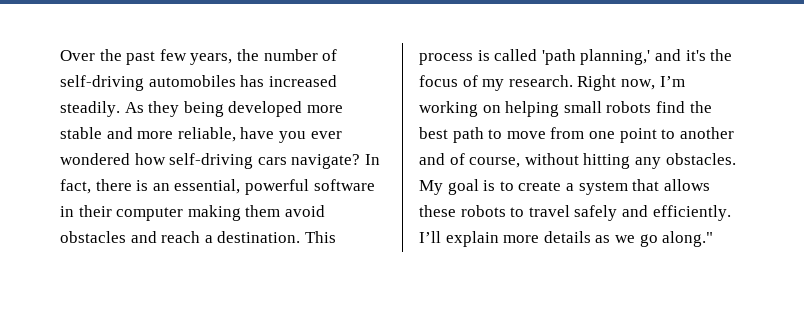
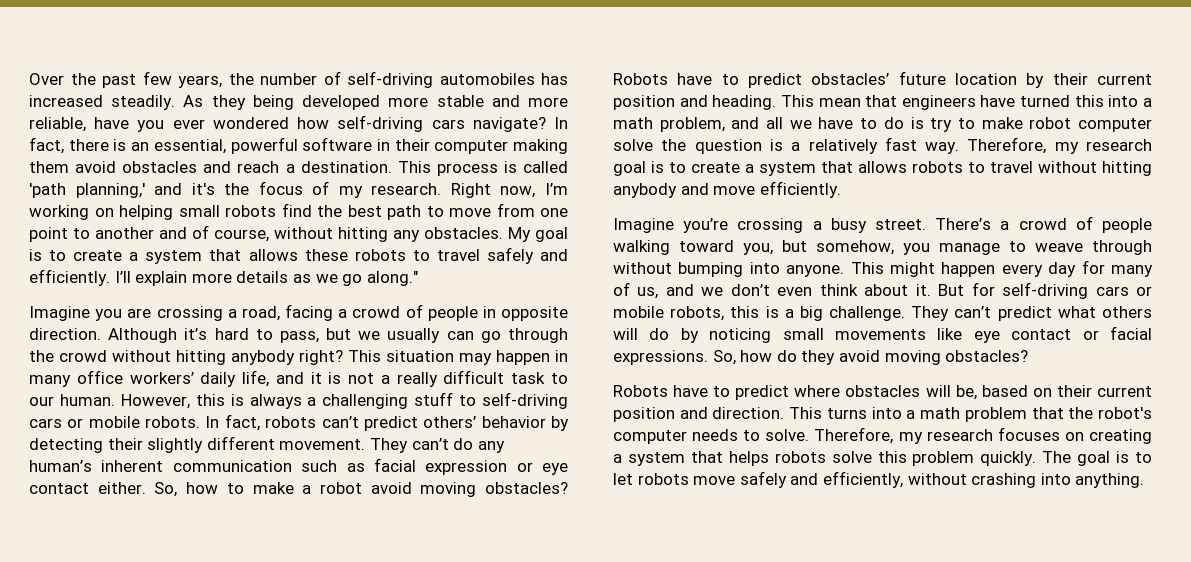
+ Imagine you are crossing a road, facing a crowd of people in opposite direction. Although it’s hard to pass, but we usually can go through the crowd without hitting anybody right? This situation may happen in many office workers’ daily life, and it is not a really difficult task to our human. However, this is always a challenging stuff to self-driving cars or mobile robots. In fact, robots can’t predict others’ behavior by detecting their slightly different movement. They can’t do any human’s inherent communication such as facial expression or eye contact either. So, how to make a robot avoid moving obstacles? Robots have to predict obstacles’ future location by their current position and heading. This mean that engineers have turned this into a math problem, and all we have to do is try to make robot computer solve the question is a relatively fast way. Therefore, my research goal is to create a system that allows robots to travel without hitting anybody and move efficiently.
+ Imagine you’re crossing a busy street. There’s a crowd of people walking toward you, but somehow, you manage to weave through without bumping into anyone. This might happen every day for many of us, and we don’t even think about it. But for self-driving cars or mobile robots, this is a big challenge. They can’t predict what others will do by noticing small movements like eye contact or facial expressions. So, how do they avoid moving obstacles?
+ Robots have to predict where obstacles will be, based on their current position and direction. This turns into a math problem that the robot's computer needs to solve. Therefore, my research focuses on creating a system that helps robots solve this problem quickly. The goal is to let robots move safely and efficiently, without crashing into anything.

